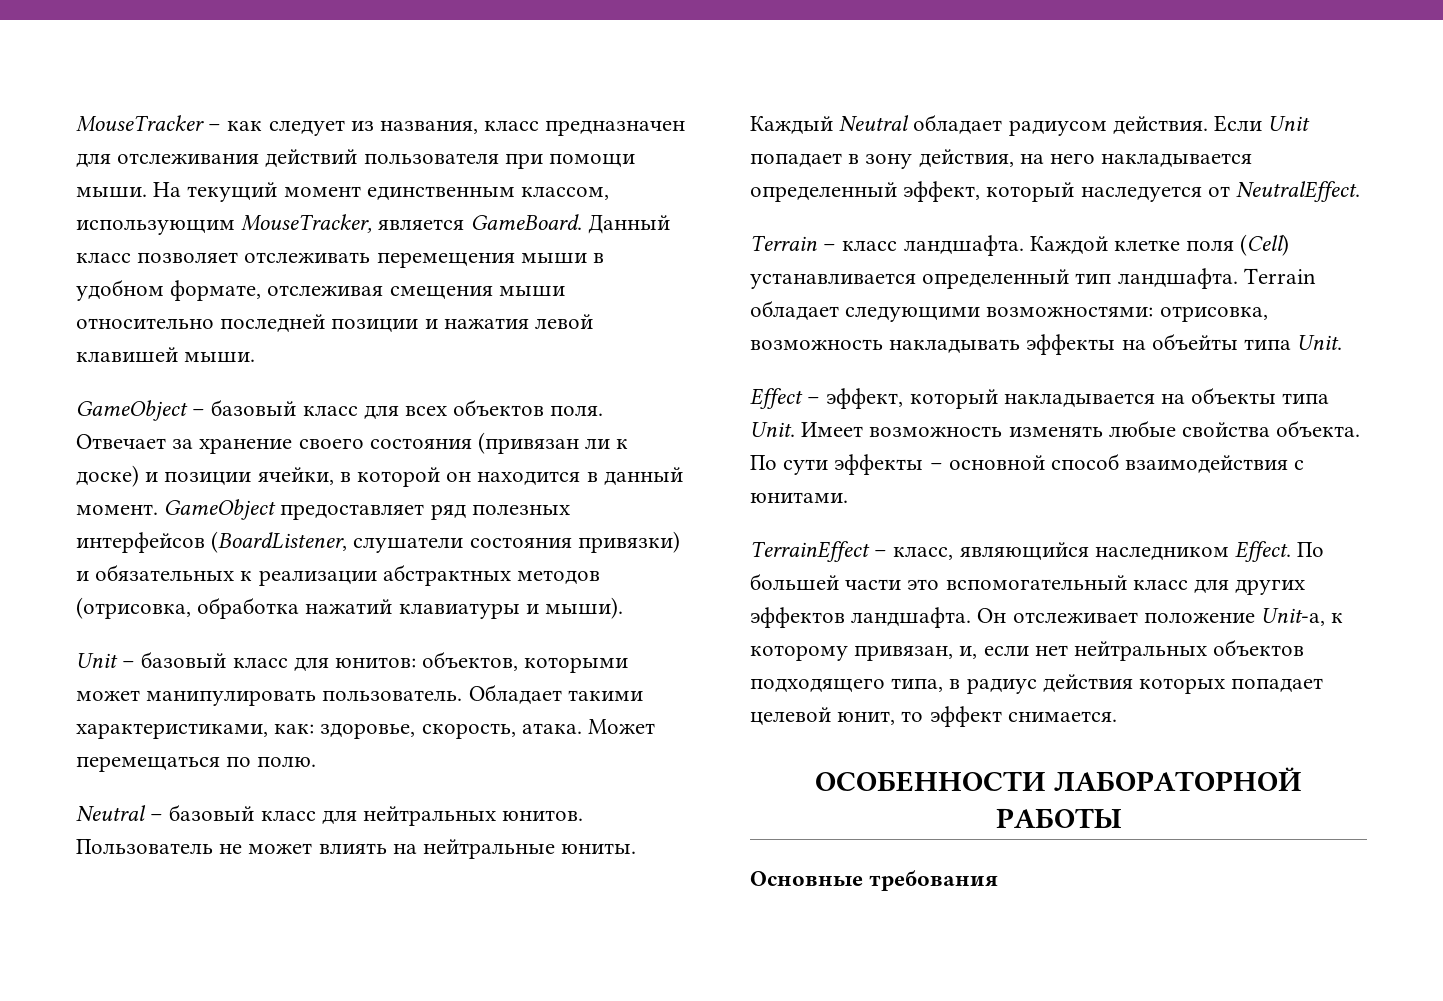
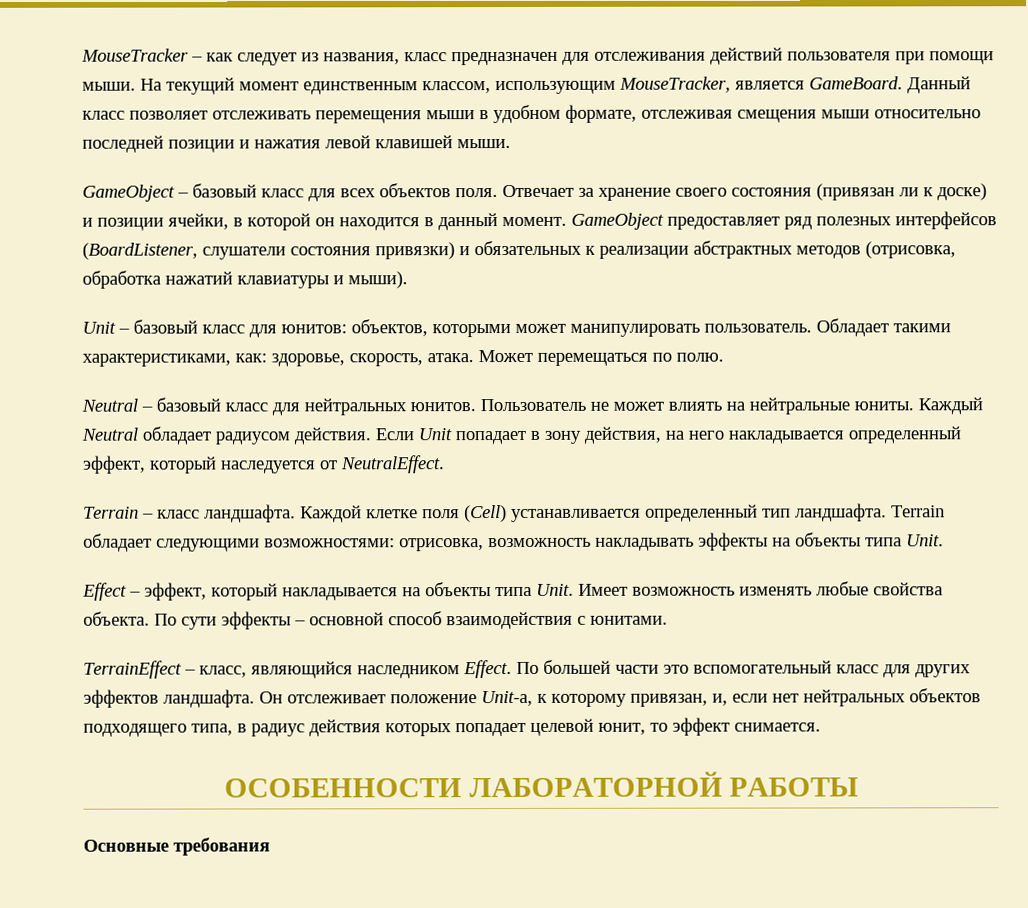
- Terrain обладает следующими возможностями: отрисовка, возможность накладывать эффекты на объейты типа Unit.
+ Terrain обладает следующими возможностями: отрисовка, возможность накладывать эффекты на объекты типа Unit.

